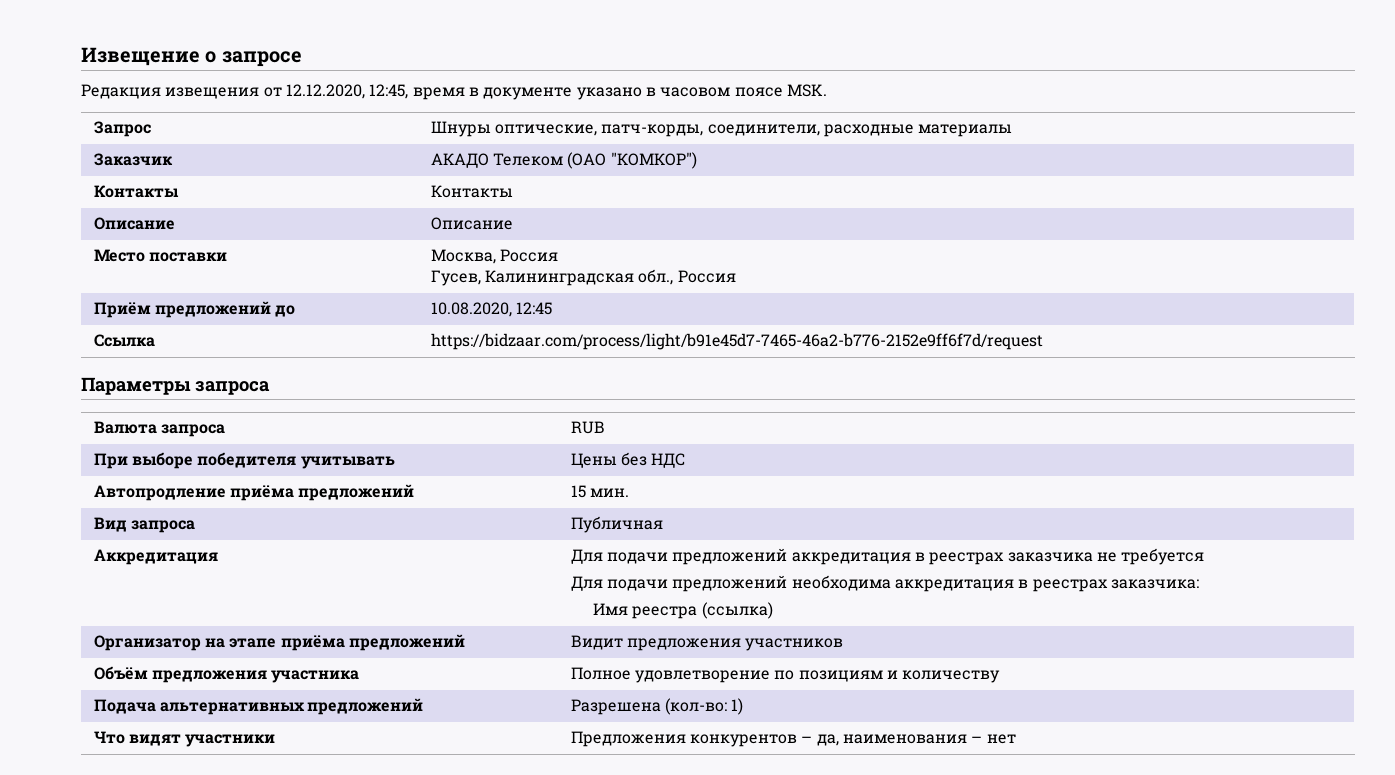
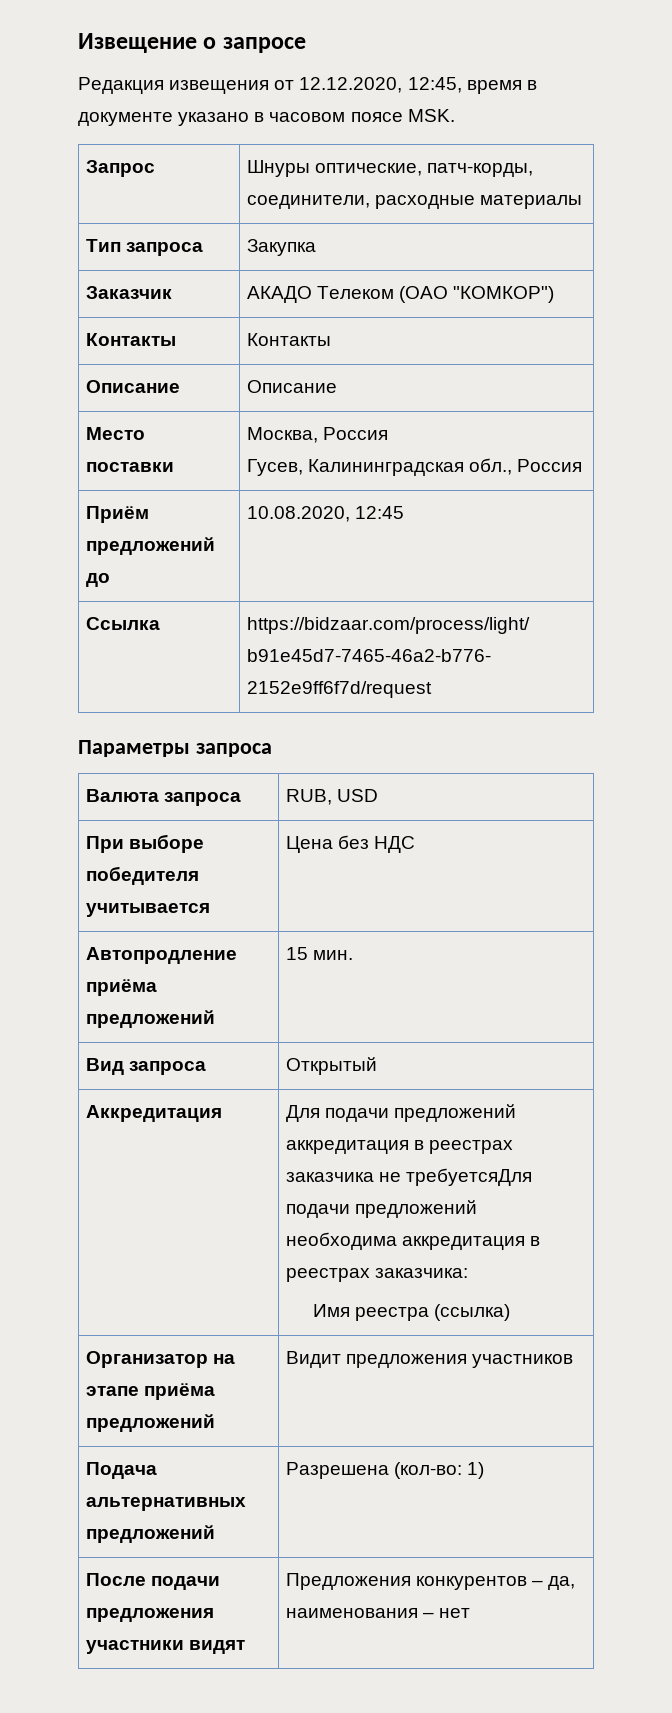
+ Тип запроса | Закупка
- Валюта запроса | RUB
+ Валюта запроса | RUB, USD
- При выборе победителя учитывать | Цены без НДС
+ При выборе победителя учитывается | Цена без НДС
- Вид запроса | Публичная
+ Вид запроса | Открытый
- Аккредитация | Для подачи предложений аккредитация в реестрах заказчика не требуется
- Для подачи предложений необходима аккредитация в реестрах заказчика:
+ Аккредитация | Для подачи предложений аккредитация в реестрах заказчика не требуетсяДля подачи предложений необходима аккредитация в реестрах заказчика:
- Объём предложения участника | Полное удовлетворение по позициям и количеству
- Что видят участники | Предложения конкурентов – да, наименования – нет
+ После подачи предложения участники видят | Предложения конкурентов – да, наименования – нет

